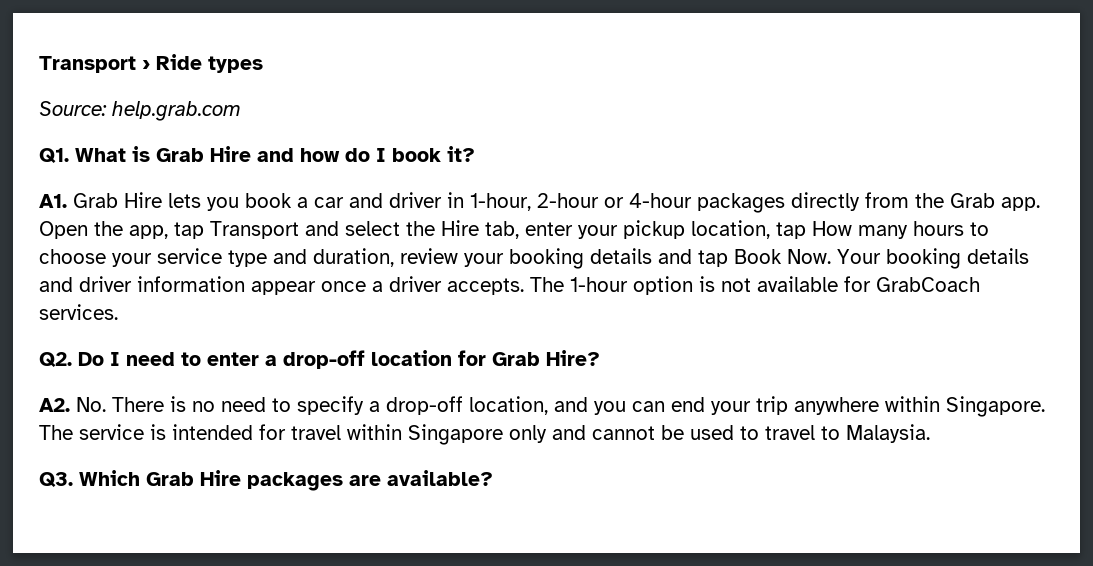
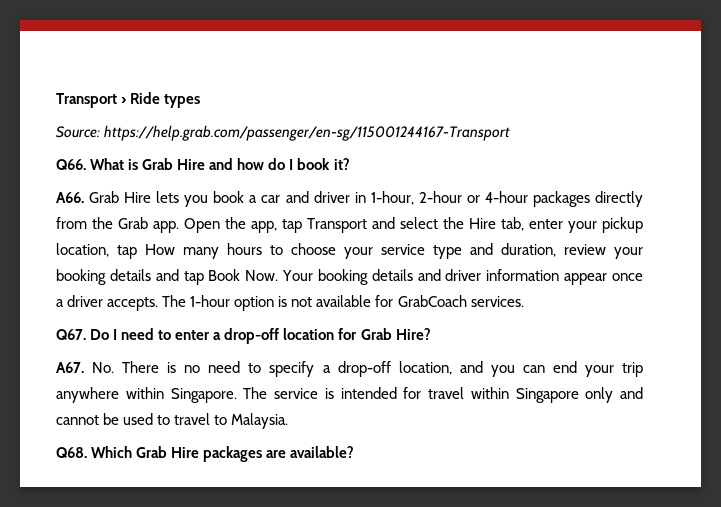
- Source: help.grab.com
- Q1. What is Grab Hire and how do I book it?
+ Source: https://help.grab.com/passenger/en-sg/115001244167-Transport
+ Q66. What is Grab Hire and how do I book it?
- A1. Grab Hire lets you book a car and driver in 1-hour, 2-hour or 4-hour packages directly from the Grab app.
+ A66. Grab Hire lets you book a car and driver in 1-hour, 2-hour or 4-hour packages directly from the Grab app.
- Q2. Do I need to enter a drop-off location for Grab Hire?
+ Q67. Do I need to enter a drop-off location for Grab Hire?
- A2. No. There is no need to specify a drop-off location, and you can end your trip anywhere within Singapore.
+ A67. No. There is no need to specify a drop-off location, and you can end your trip anywhere within Singapore.
- Q3. Which Grab Hire packages are available?
+ Q68. Which Grab Hire packages are available?

